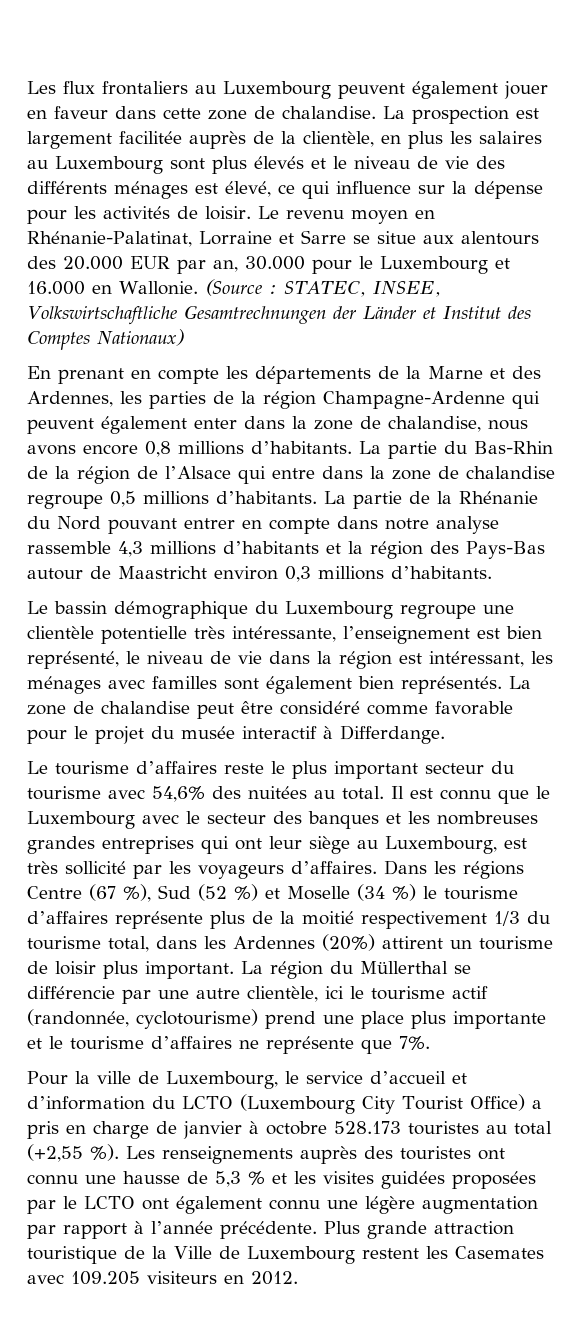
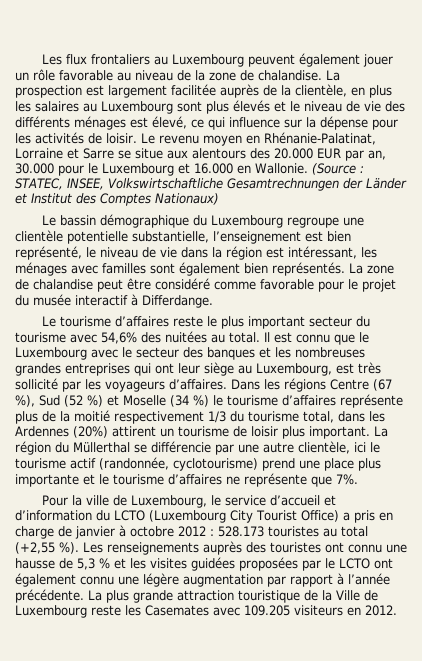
- Les flux frontaliers au Luxembourg peuvent également jouer en faveur dans cette zone de chalandise.
+ Les flux frontaliers au Luxembourg peuvent également jouer un rôle favorable au niveau de la zone de chalandise.
- En prenant en compte les départements de la Marne et des Ardennes, les parties de la région Champagne-Ardenne qui peuvent également enter dans la zone de chalandise, nous avons encore 0,8 millions d’habitants. La partie du Bas-Rhin de la région de l’Alsace qui entre dans la zone de chalandise regroupe 0,5 millions d’habitants. La partie de la Rhénanie du Nord pouvant entrer en compte dans notre analyse rassemble 4,3 millions d’habitants et la région des Pays-Bas autour de Maastricht environ 0,3 millions d’habitants.
- Le bassin démographique du Luxembourg regroupe une clientèle potentielle très intéressante, l’enseignement est bien représenté, le niveau de vie dans la région est intéressant, les ménages avec familles sont également bien représentés.
+ Le bassin démographique du Luxembourg regroupe une clientèle potentielle substantielle, l’enseignement est bien représenté, le niveau de vie dans la région est intéressant, les ménages avec familles sont également bien représentés.
- Pour la ville de Luxembourg, le service d’accueil et d’information du LCTO (Luxembourg City Tourist Office) a pris en charge de janvier à octobre 528.173 touristes au total (+2,55 %).
+ Pour la ville de Luxembourg, le service d’accueil et d’information du LCTO (Luxembourg City Tourist Office) a pris en charge de janvier à octobre 2012 : 528.173 touristes au total (+2,55 %).
- Plus grande attraction touristique de la Ville de Luxembourg restent les Casemates avec 109.205 visiteurs en 2012.
+ La plus grande attraction touristique de la Ville de Luxembourg reste les Casemates avec 109.205 visiteurs en 2012.

